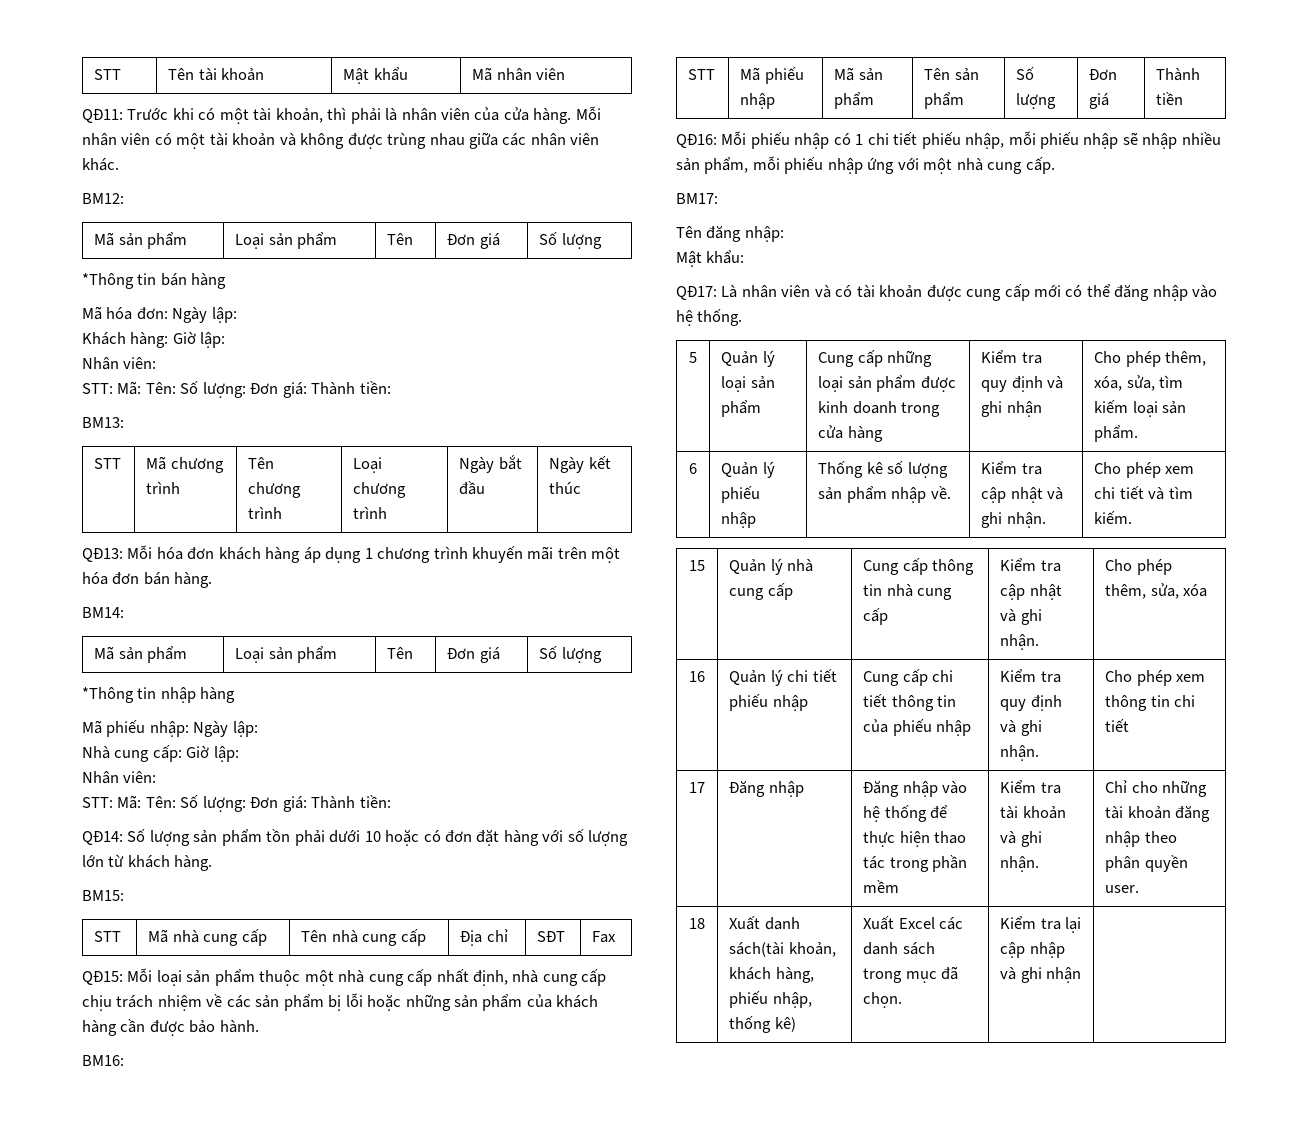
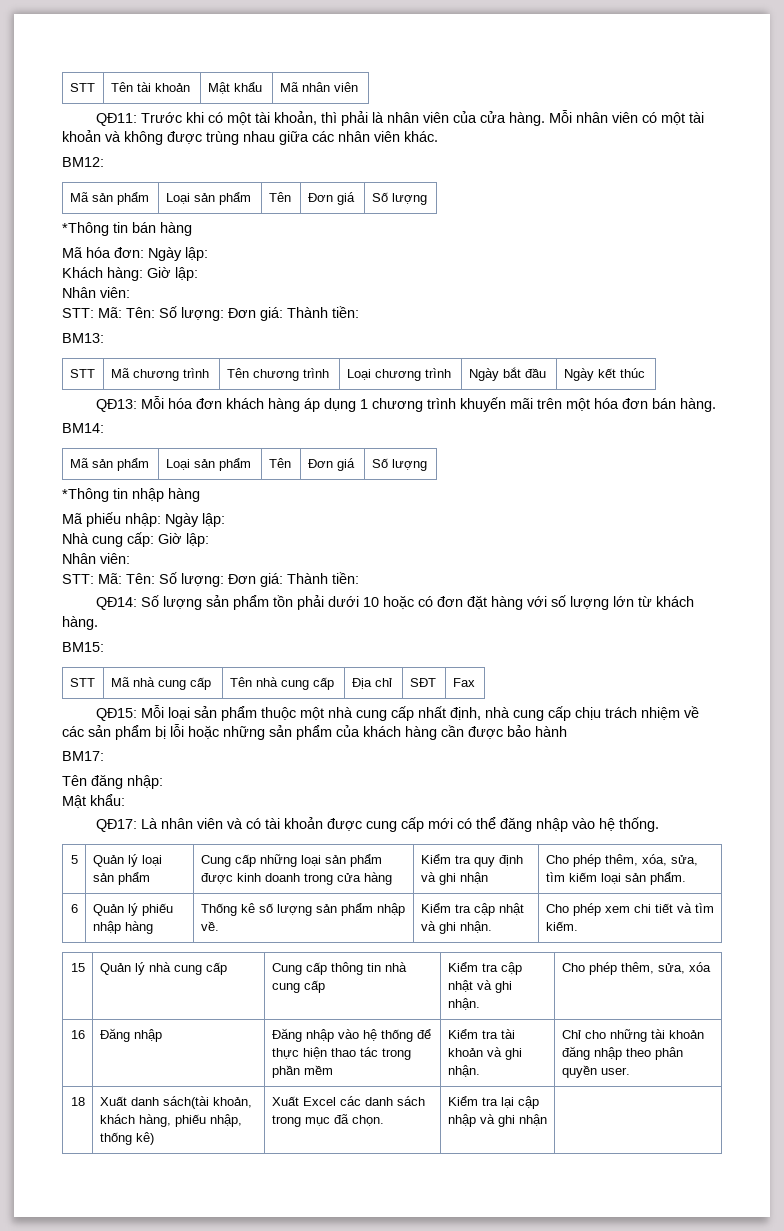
- QĐ15: Mỗi loại sản phẩm thuộc một nhà cung cấp nhất định, nhà cung cấp chịu trách nhiệm về các sản phẩm bị lỗi hoặc những sản phẩm của khách hàng cần được bảo hành.
- BM16:
- STT | Mã phiếu nhập | Mã sản phẩm | Tên sản phẩm | Số lượng | Đơn giá | Thành tiền
- QĐ16: Mỗi phiếu nhập có 1 chi tiết phiếu nhập, mỗi phiếu nhập sẽ nhập nhiều sản phẩm, mỗi phiếu nhập ứng với một nhà cung cấp.
+ QĐ15: Mỗi loại sản phẩm thuộc một nhà cung cấp nhất định, nhà cung cấp chịu trách nhiệm về các sản phẩm bị lỗi hoặc những sản phẩm của khách hàng cần được bảo hành
- 6 | Quản lý phiếu nhập | Thống kê số lượng sản phẩm nhập về. | Kiểm tra cập nhật và ghi nhận. | Cho phép xem chi tiết và tìm kiếm.
+ 6 | Quản lý phiếu nhập hàng | Thống kê số lượng sản phẩm nhập về. | Kiểm tra cập nhật và ghi nhận. | Cho phép xem chi tiết và tìm kiếm.
- 16 | Quản lý chi tiết phiếu nhập | Cung cấp chi tiết thông tin của phiếu nhập | Kiểm tra quy định và ghi nhận. | Cho phép xem thông tin chi tiết
- 17 | Đăng nhập | Đăng nhập vào hệ thống để thực hiện thao tác trong phần mềm | Kiểm tra tài khoản và ghi nhận. | Chỉ cho những tài khoản đăng nhập theo phân quyền user.
+ 16 | Đăng nhập | Đăng nhập vào hệ thống để thực hiện thao tác trong phần mềm | Kiểm tra tài khoản và ghi nhận. | Chỉ cho những tài khoản đăng nhập theo phân quyền user.

